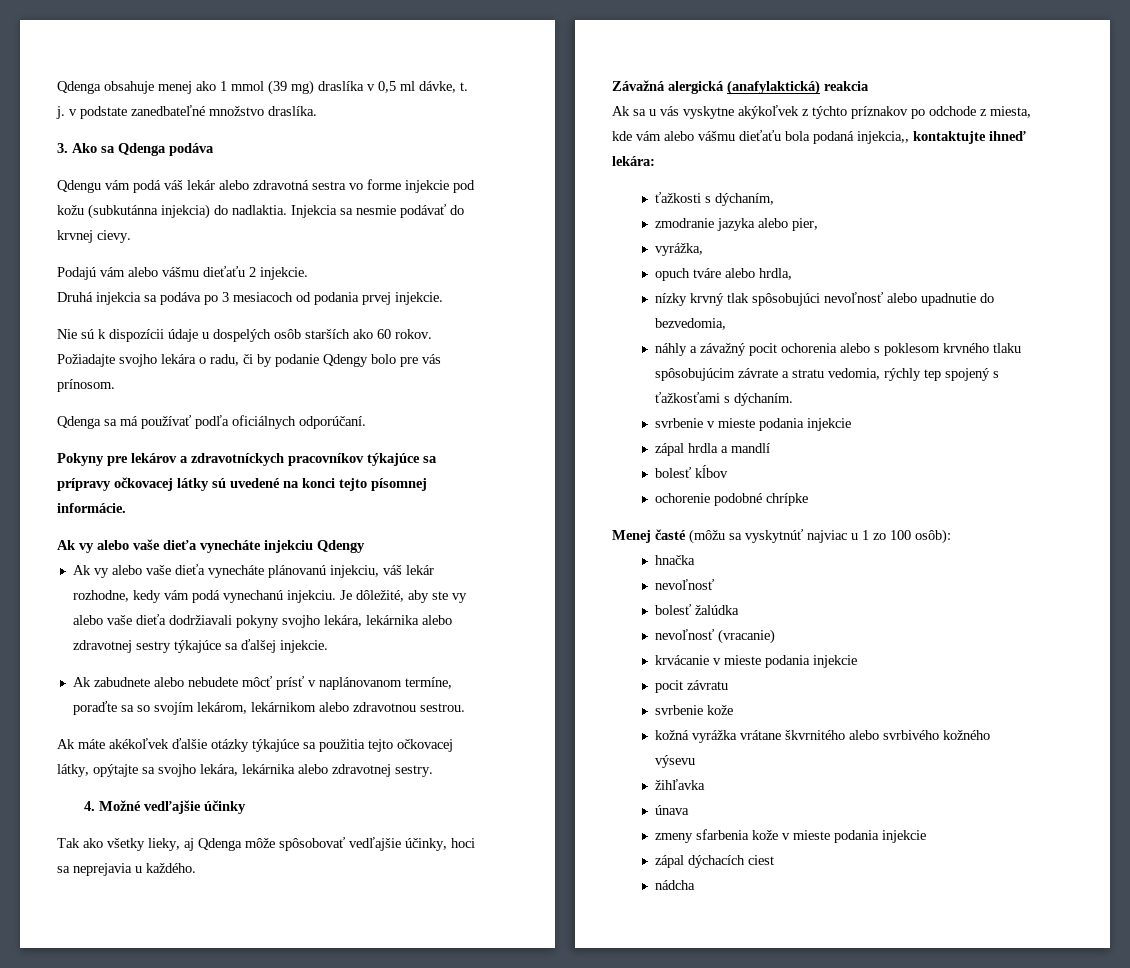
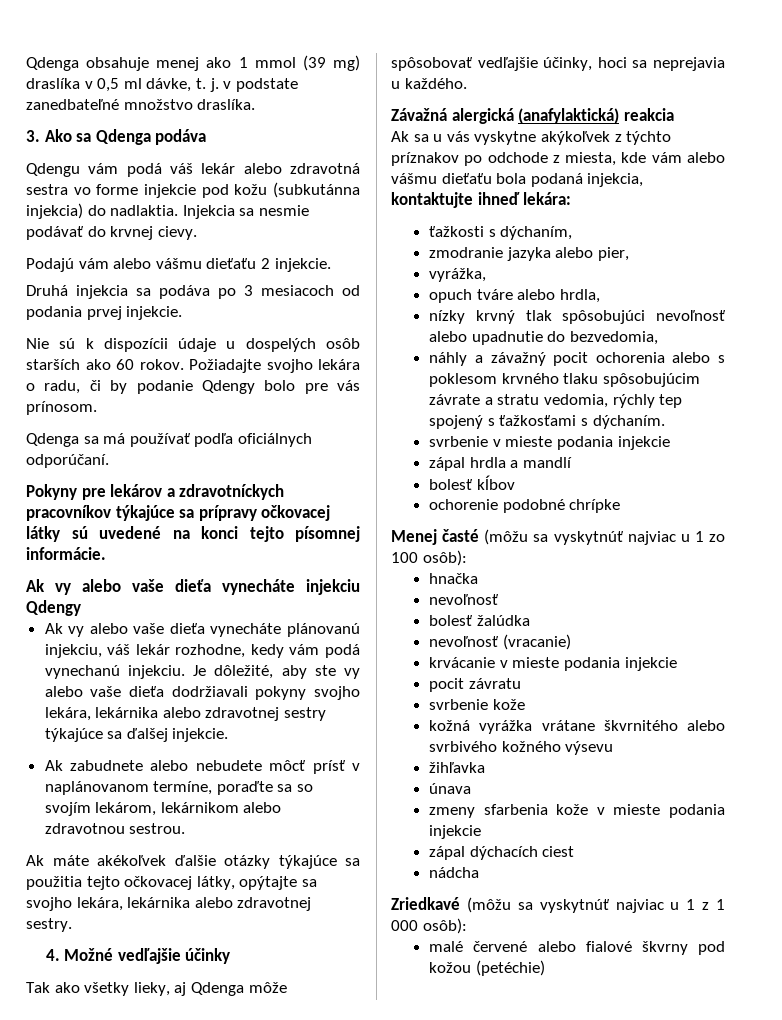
- Ak sa u vás vyskytne akýkoľvek z týchto príznakov po odchode z miesta, kde vám alebo vášmu dieťaťu bola podaná injekcia,, kontaktujte ihneď lekára:
+ Ak sa u vás vyskytne akýkoľvek z týchto príznakov po odchode z miesta, kde vám alebo vášmu dieťaťu bola podaná injekcia, kontaktujte ihneď lekára:
+ Zriedkavé (môžu sa vyskytnúť najviac u 1 z 1 000 osôb):
+ malé červené alebo fialové škvrny pod kožou (petéchie)

